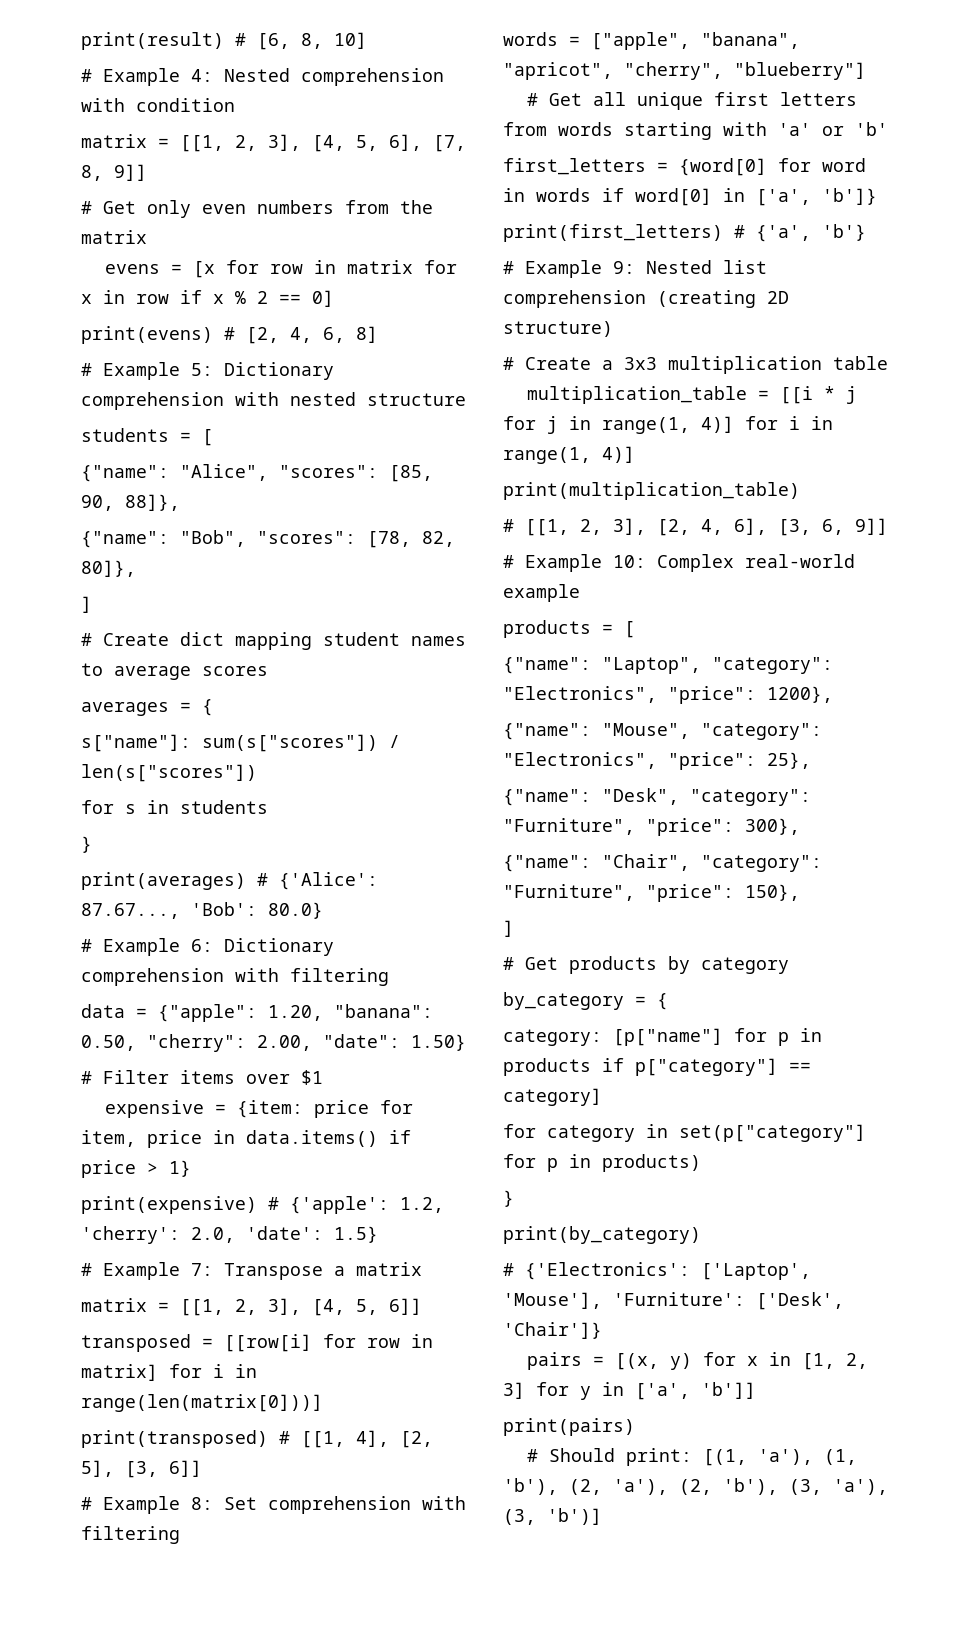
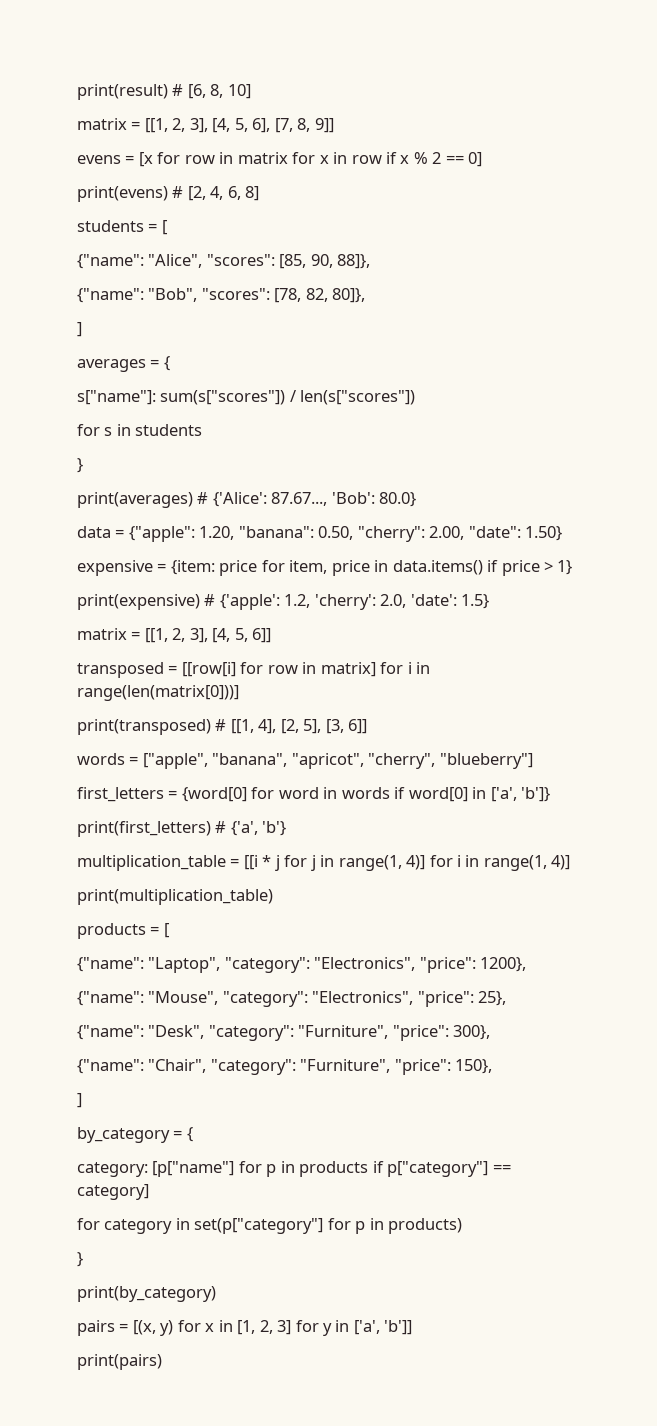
- # Example 4: Nested comprehension with condition
- # Get only even numbers from the matrix
- # Example 5: Dictionary comprehension with nested structure
- # Create dict mapping student names to average scores
- # Example 6: Dictionary comprehension with filtering
- # Filter items over $1
- # Example 7: Transpose a matrix
- # Example 8: Set comprehension with filtering
- # Get all unique first letters from words starting with 'a' or 'b'
- # Example 9: Nested list comprehension (creating 2D structure)
- # Create a 3x3 multiplication table
- # [[1, 2, 3], [2, 4, 6], [3, 6, 9]]
- # Example 10: Complex real-world example
- # Get products by category
- # {'Electronics': ['Laptop', 'Mouse'], 'Furniture': ['Desk', 'Chair']}
- # Should print: [(1, 'a'), (1, 'b'), (2, 'a'), (2, 'b'), (3, 'a'), (3, 'b')]

